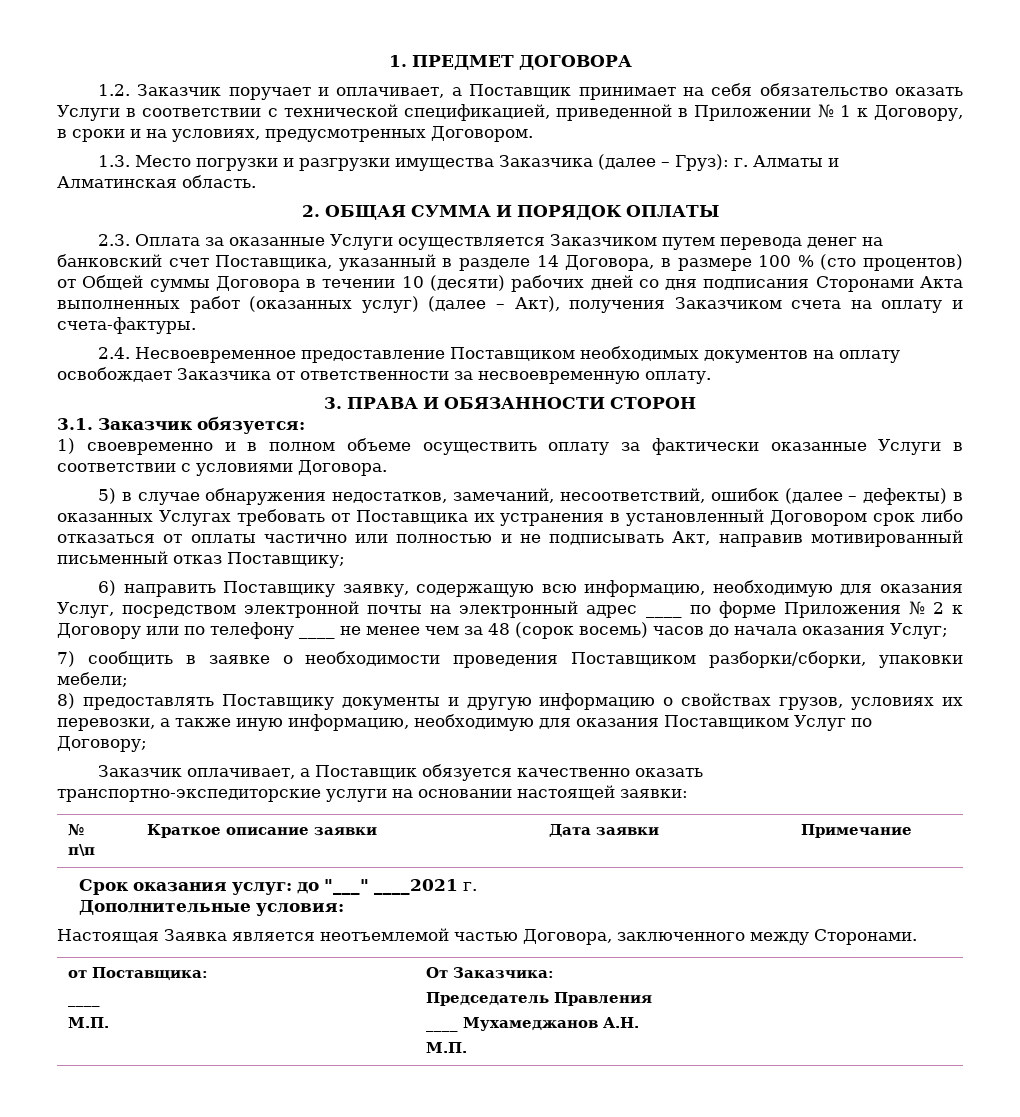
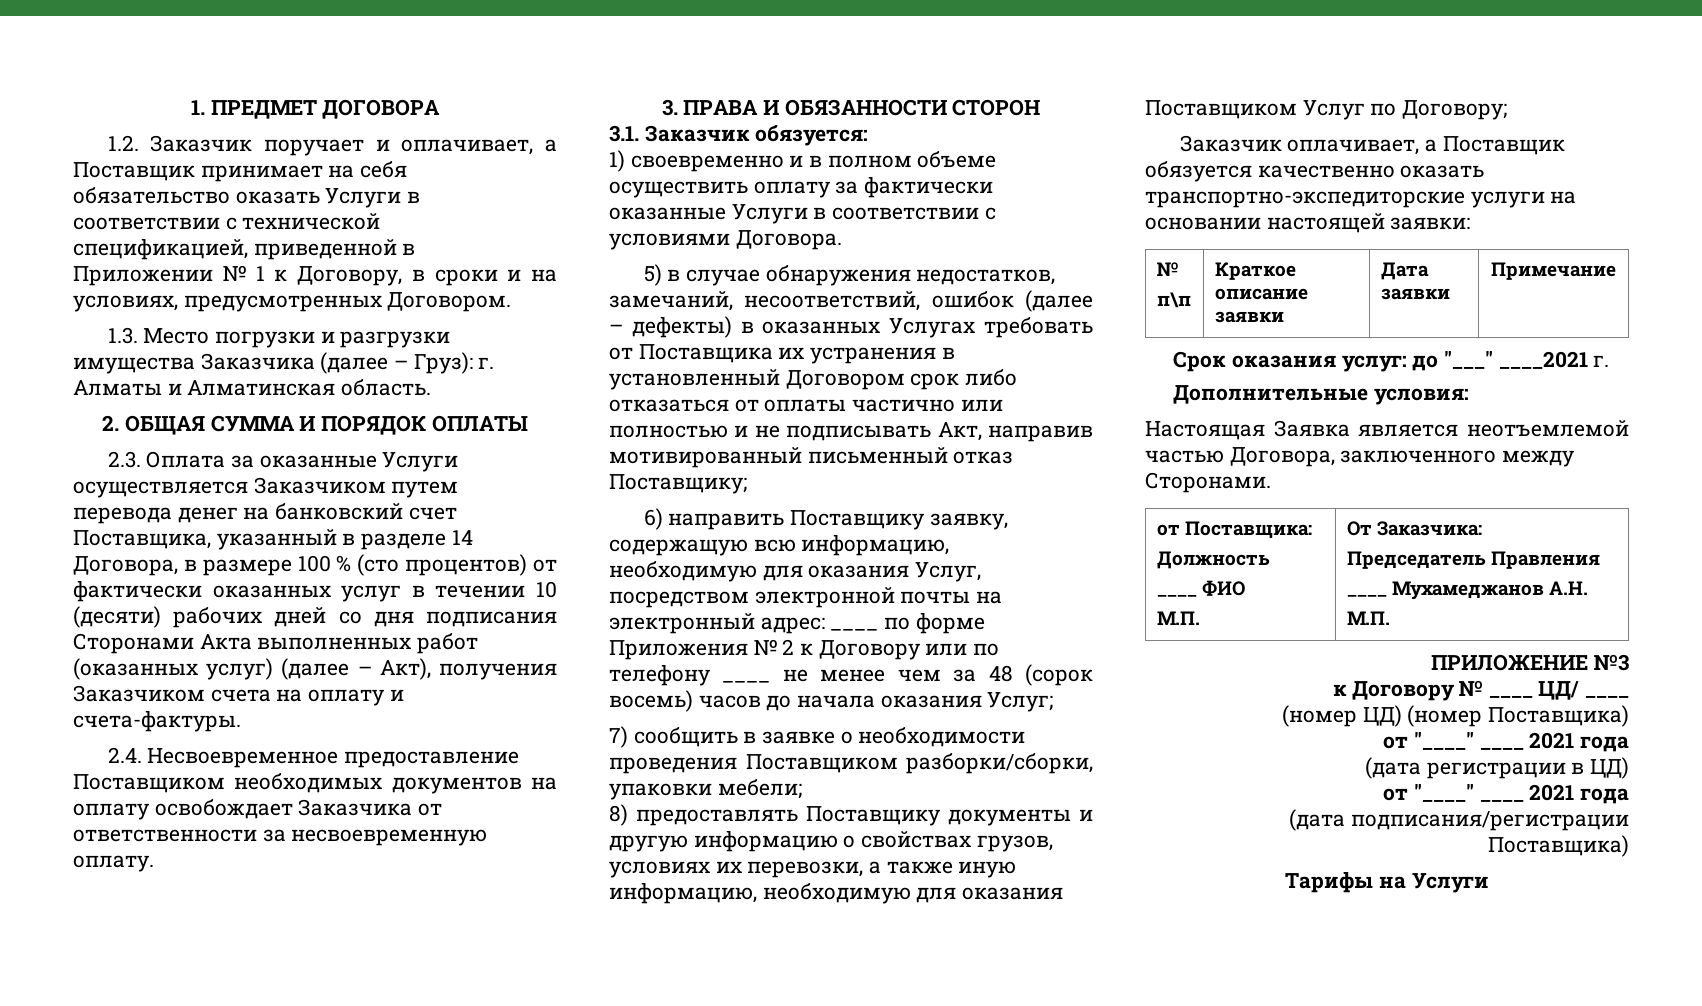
- 2.3. Оплата за оказанные Услуги осуществляется Заказчиком путем перевода денег на банковский счет Поставщика, указанный в разделе 14 Договора, в размере 100 % (сто процентов) от Общей суммы Договора в течении 10 (десяти) рабочих дней со дня подписания Сторонами Акта выполненных работ (оказанных услуг) (далее – Акт), получения Заказчиком счета на оплату и счета-фактуры.
+ 2.3. Оплата за оказанные Услуги осуществляется Заказчиком путем перевода денег на банковский счет Поставщика, указанный в разделе 14 Договора, в размере 100 % (сто процентов) от фактически оказанных услуг в течении 10 (десяти) рабочих дней со дня подписания Сторонами Акта выполненных работ (оказанных услуг) (далее – Акт), получения Заказчиком счета на оплату и счета-фактуры.
- 6) направить Поставщику заявку, содержащую всю информацию, необходимую для оказания Услуг, посредством электронной почты на электронный адрес ____ по форме Приложения № 2 к Договору или по телефону ____ не менее чем за 48 (сорок восемь) часов до начала оказания Услуг;
+ 6) направить Поставщику заявку, содержащую всю информацию, необходимую для оказания Услуг, посредством электронной почты на электронный адрес: ____ по форме Приложения № 2 к Договору или по телефону ____ не менее чем за 48 (сорок восемь) часов до начала оказания Услуг;
  от Поставщика:
- ____
+ Должность
+ ____ ФИО
+ ПРИЛОЖЕНИЕ №3
+ к Договору № ____ ЦД/ ____
+ (номер ЦД) (номер Поставщика)
+ от "____" ____ 2021 года
+ (дата регистрации в ЦД)
+ от "____" ____ 2021 года
+ (дата подписания/регистрации Поставщика)
+ Тарифы на Услуги

